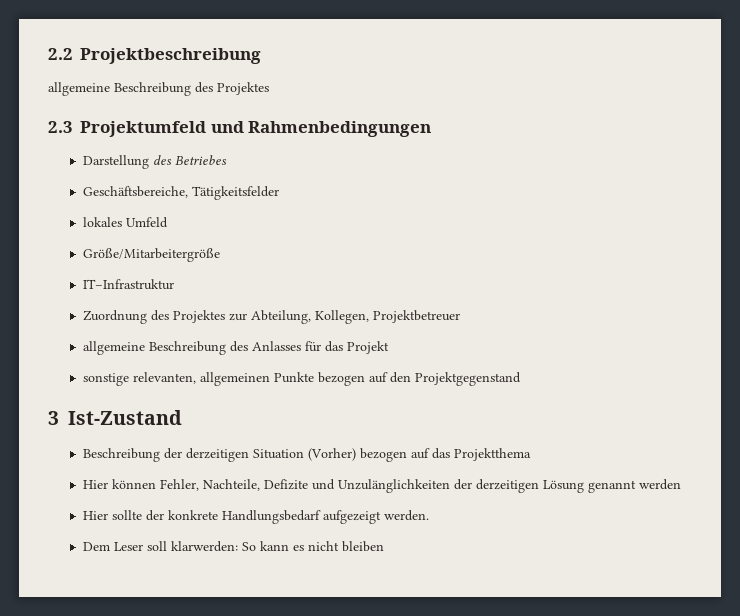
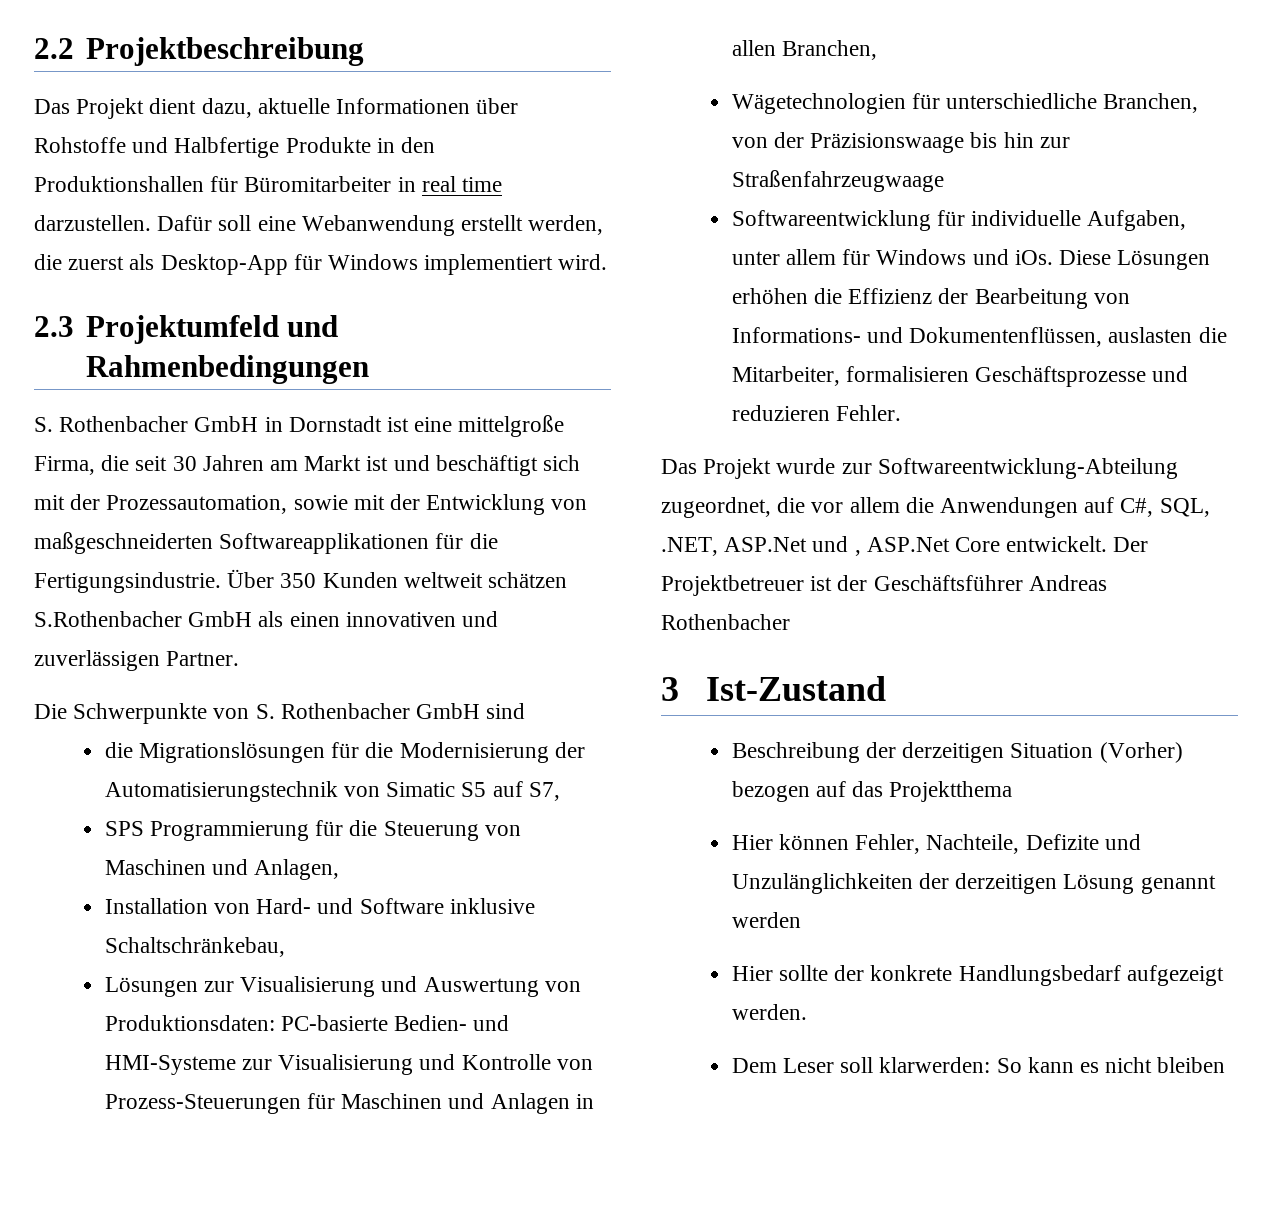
- allgemeine Beschreibung des Projektes
+ Das Projekt dient dazu, aktuelle Informationen über Rohstoffe und Halbfertige Produkte in den Produktionshallen für Büromitarbeiter in real time darzustellen. Dafür soll eine Webanwendung erstellt werden, die zuerst als Desktop-App für Windows implementiert wird.
  2.3 Projektumfeld und Rahmenbedingungen
- Darstellung des Betriebes
- Geschäftsbereiche, Tätigkeitsfelder
- lokales Umfeld
- Größe/Mitarbeitergröße
- IT–Infrastruktur
- Zuordnung des Projektes zur Abteilung, Kollegen, Projektbetreuer
- allgemeine Beschreibung des Anlasses für das Projekt
- sonstige relevanten, allgemeinen Punkte bezogen auf den Projektgegenstand
+ S. Rothenbacher GmbH in Dornstadt ist eine mittelgroße Firma, die seit 30 Jahren am Markt ist und beschäftigt sich mit der Prozessautomation, sowie mit der Entwicklung von maßgeschneiderten Softwareapplikationen für die Fertigungsindustrie. Über 350 Kunden weltweit schätzen S.Rothenbacher GmbH als einen innovativen und zuverlässigen Partner.
+ Die Schwerpunkte von S. Rothenbacher GmbH sind
+ die Migrationslösungen für die Modernisierung der Automatisierungstechnik von Simatic S5 auf S7,
+ SPS Programmierung für die Steuerung von Maschinen und Anlagen,
+ Installation von Hard- und Software inklusive Schaltschränkebau,
+ Lösungen zur Visualisierung und Auswertung von Produktionsdaten: PC-basierte Bedien- und HMI-Systeme zur Visualisierung und Kontrolle von Prozess-Steuerungen für Maschinen und Anlagen in allen Branchen,
+ Wägetechnologien für unterschiedliche Branchen, von der Präzisionswaage bis hin zur Straßenfahrzeugwaage
+ Softwareentwicklung für individuelle Aufgaben, unter allem für Windows und iOs. Diese Lösungen erhöhen die Effizienz der Bearbeitung von Informations- und Dokumentenflüssen, auslasten die Mitarbeiter, formalisieren Geschäftsprozesse und reduzieren Fehler.
+ Das Projekt wurde zur Softwareentwicklung-Abteilung zugeordnet, die vor allem die Anwendungen auf C#, SQL, .NET, ASP.Net und , ASP.Net Core entwickelt. Der Projektbetreuer ist der Geschäftsführer Andreas Rothenbacher

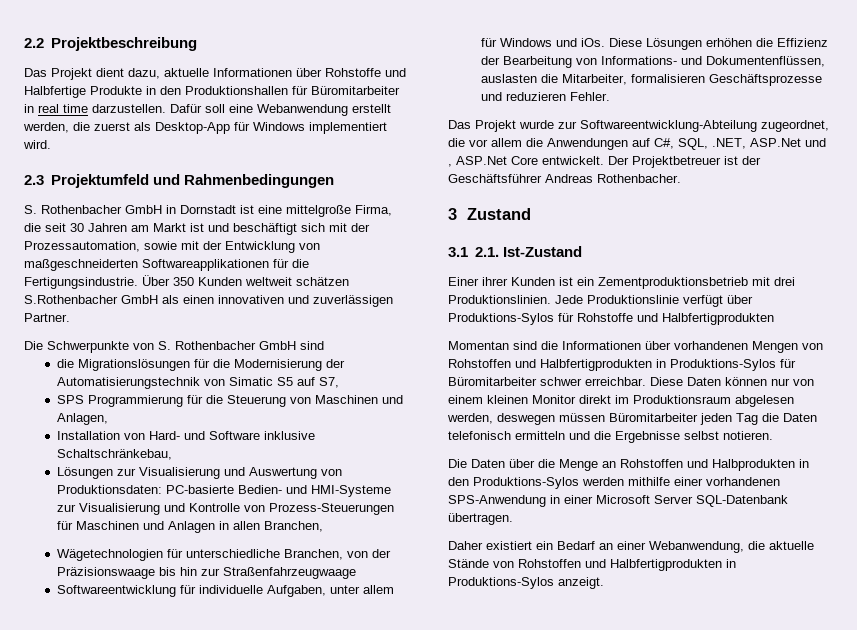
- Der Projektbetreuer ist der Geschäftsführer Andreas Rothenbacher
+ Der Projektbetreuer ist der Geschäftsführer Andreas Rothenbacher.
- 3 Ist-Zustand
- Beschreibung der derzeitigen Situation (Vorher) bezogen auf das Projektthema
- Hier können Fehler, Nachteile, Defizite und Unzulänglichkeiten der derzeitigen Lösung genannt werden
- Hier sollte der konkrete Handlungsbedarf aufgezeigt werden.
- Dem Leser soll klarwerden: So kann es nicht bleiben
+ 3 Zustand
+ 3.1 2.1. Ist-Zustand
+ Einer ihrer Kunden ist ein Zementproduktionsbetrieb mit drei Produktionslinien. Jede Produktionslinie verfügt über Produktions-Sylos für Rohstoffe und Halbfertigprodukten
+ Momentan sind die Informationen über vorhandenen Mengen von Rohstoffen und Halbfertigprodukten in Produktions-Sylos für Büromitarbeiter schwer erreichbar. Diese Daten können nur von einem kleinen Monitor direkt im Produktionsraum abgelesen werden, deswegen müssen Büromitarbeiter jeden Tag die Daten telefonisch ermitteln und die Ergebnisse selbst notieren.
+ Die Daten über die Menge an Rohstoffen und Halbprodukten in den Produktions-Sylos werden mithilfe einer vorhandenen SPS-Anwendung in einer Microsoft Server SQL-Datenbank übertragen.
+ Daher existiert ein Bedarf an einer Webanwendung, die aktuelle Stände von Rohstoffen und Halbfertigprodukten in Produktions-Sylos anzeigt.

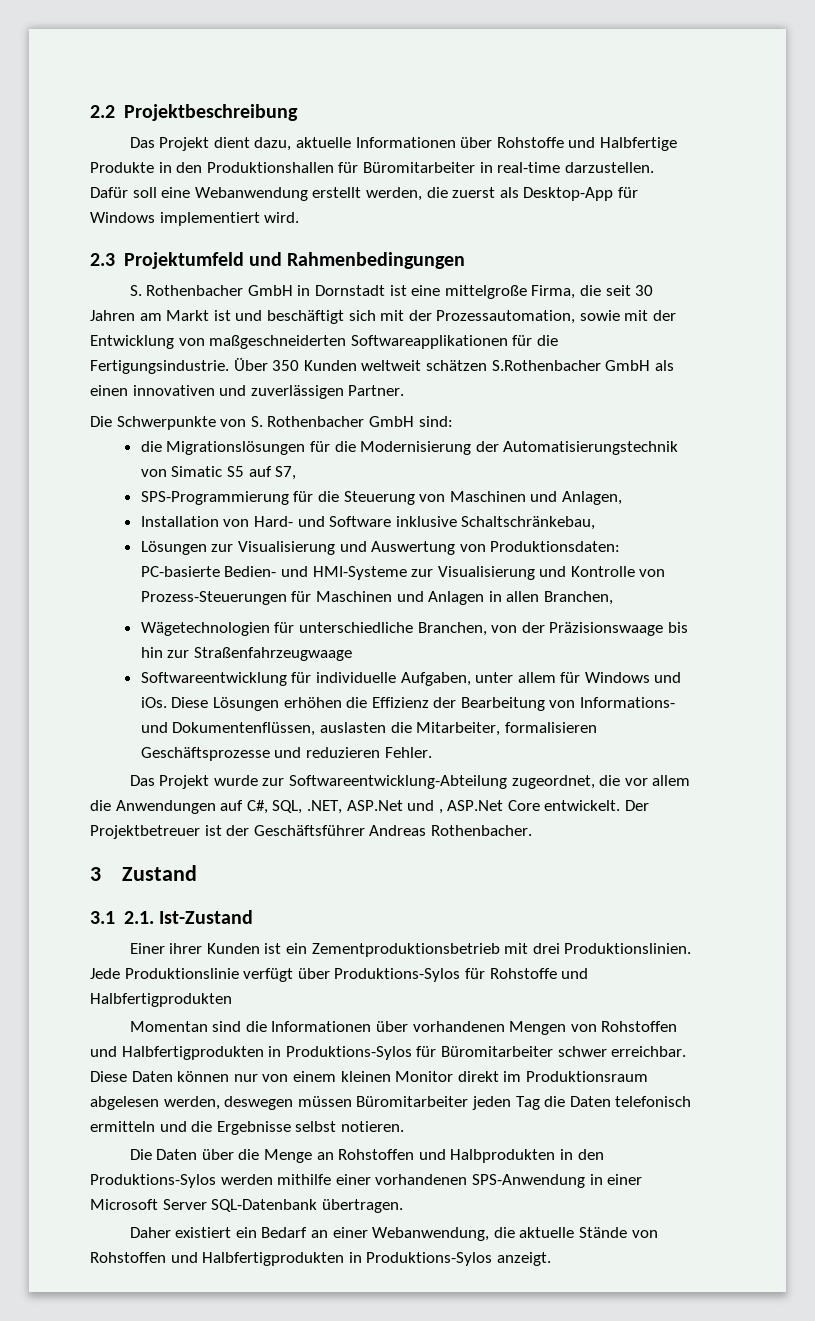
- Das Projekt dient dazu, aktuelle Informationen über Rohstoffe und Halbfertige Produkte in den Produktionshallen für Büromitarbeiter in real time darzustellen.
+ Das Projekt dient dazu, aktuelle Informationen über Rohstoffe und Halbfertige Produkte in den Produktionshallen für Büromitarbeiter in real-time darzustellen.
- Die Schwerpunkte von S. Rothenbacher GmbH sind
+ Die Schwerpunkte von S. Rothenbacher GmbH sind:
- SPS Programmierung für die Steuerung von Maschinen und Anlagen,
+ SPS-Programmierung für die Steuerung von Maschinen und Anlagen,

